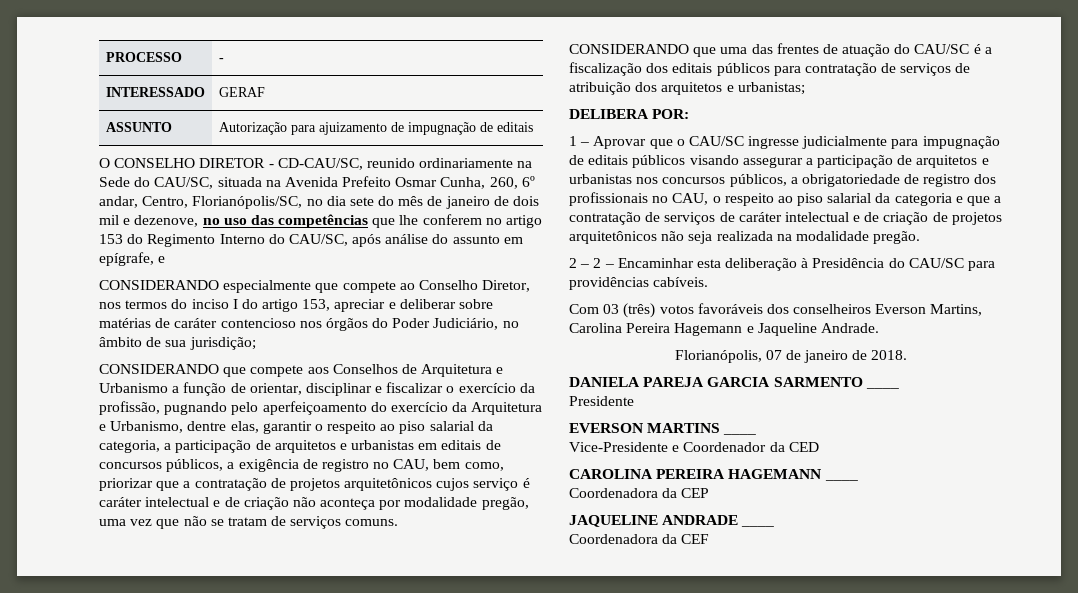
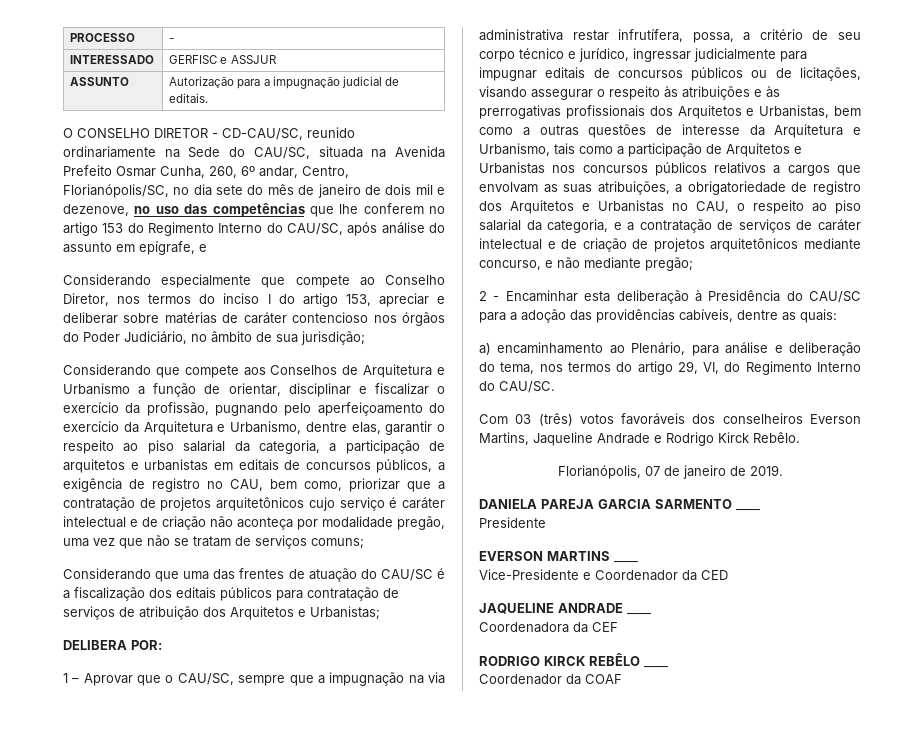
- INTERESSADO | GERAF
+ INTERESSADO | GERFISC e ASSJUR
- ASSUNTO | Autorização para ajuizamento de impugnação de editais
+ ASSUNTO | Autorização para a impugnação judicial de editais.
- CONSIDERANDO especialmente que compete ao Conselho Diretor, nos termos do inciso I do artigo 153, apreciar e deliberar sobre matérias de caráter contencioso nos órgãos do Poder Judiciário, no âmbito de sua jurisdição;
+ Considerando especialmente que compete ao Conselho Diretor, nos termos do inciso I do artigo 153, apreciar e deliberar sobre matérias de caráter contencioso nos órgãos do Poder Judiciário, no âmbito de sua jurisdição;
- CONSIDERANDO que compete aos Conselhos de Arquitetura e Urbanismo a função de orientar, disciplinar e fiscalizar o exercício da profissão, pugnando pelo aperfeiçoamento do exercício da Arquitetura e Urbanismo, dentre elas, garantir o respeito ao piso salarial da categoria, a participação de arquitetos e urbanistas em editais de concursos públicos, a exigência de registro no CAU, bem como, priorizar que a contratação de projetos arquitetônicos cujos serviço é caráter intelectual e de criação não aconteça por modalidade pregão, uma vez que não se tratam de serviços comuns.
- CONSIDERANDO que uma das frentes de atuação do CAU/SC é a fiscalização dos editais públicos para contratação de serviços de atribuição dos arquitetos e urbanistas;
+ Considerando que compete aos Conselhos de Arquitetura e Urbanismo a função de orientar, disciplinar e fiscalizar o exercício da profissão, pugnando pelo aperfeiçoamento do exercício da Arquitetura e Urbanismo, dentre elas, garantir o respeito ao piso salarial da categoria, a participação de arquitetos e urbanistas em editais de concursos públicos, a exigência de registro no CAU, bem como, priorizar que a contratação de projetos arquitetônicos cujo serviço é caráter intelectual e de criação não aconteça por modalidade pregão, uma vez que não se tratam de serviços comuns;
+ Considerando que uma das frentes de atuação do CAU/SC é a fiscalização dos editais públicos para contratação de serviços de atribuição dos Arquitetos e Urbanistas;
- 1 – Aprovar que o CAU/SC ingresse judicialmente para impugnação de editais públicos visando assegurar a participação de arquitetos e urbanistas nos concursos públicos, a obrigatoriedade de registro dos profissionais no CAU, o respeito ao piso salarial da categoria e que a contratação de serviços de caráter intelectual e de criação de projetos arquitetônicos não seja realizada na modalidade pregão.
- 2 – 2 – Encaminhar esta deliberação à Presidência do CAU/SC para providências cabíveis.
+ 1 – Aprovar que o CAU/SC, sempre que a impugnação na via administrativa restar infrutífera, possa, a critério de seu corpo técnico e jurídico, ingressar judicialmente para impugnar editais de concursos públicos ou de licitações, visando assegurar o respeito às atribuições e às prerrogativas profissionais dos Arquitetos e Urbanistas, bem como a outras questões de interesse da Arquitetura e Urbanismo, tais como a participação de Arquitetos e Urbanistas nos concursos públicos relativos a cargos que envolvam as suas atribuições, a obrigatoriedade de registro dos Arquitetos e Urbanistas no CAU, o respeito ao piso salarial da categoria, e a contratação de serviços de caráter intelectual e de criação de projetos arquitetônicos mediante concurso, e não mediante pregão;
+ 2 - Encaminhar esta deliberação à Presidência do CAU/SC para a adoção das providências cabíveis, dentre as quais:
+ a) encaminhamento ao Plenário, para análise e deliberação do tema, nos termos do artigo 29, VI, do Regimento Interno do CAU/SC.
- Com 03 (três) votos favoráveis dos conselheiros Everson Martins, Carolina Pereira Hagemann e Jaqueline Andrade.
+ Com 03 (três) votos favoráveis dos conselheiros Everson Martins, Jaqueline Andrade e Rodrigo Kirck Rebêlo.
- Florianópolis, 07 de janeiro de 2018.
+ Florianópolis, 07 de janeiro de 2019.
- CAROLINA PEREIRA HAGEMANN ____
- Coordenadora da CEP
+ RODRIGO KIRCK REBÊLO ____
+ Coordenador da COAF

